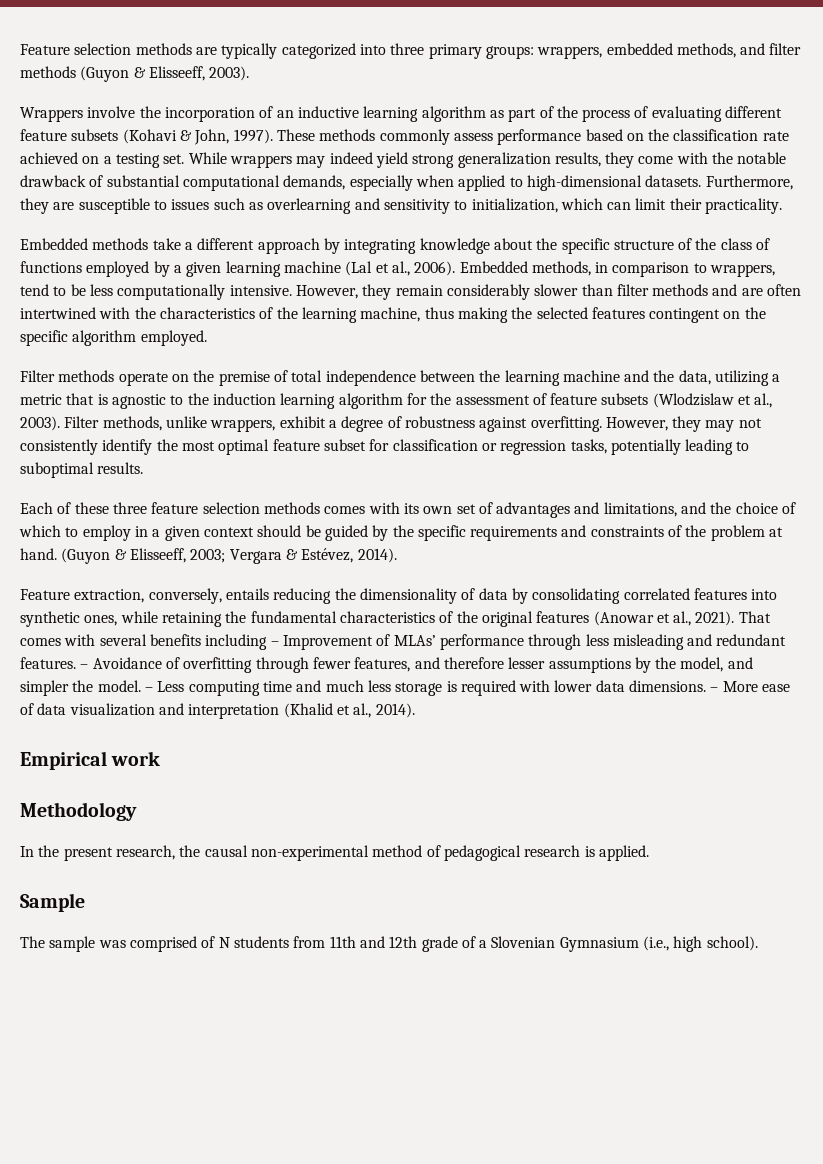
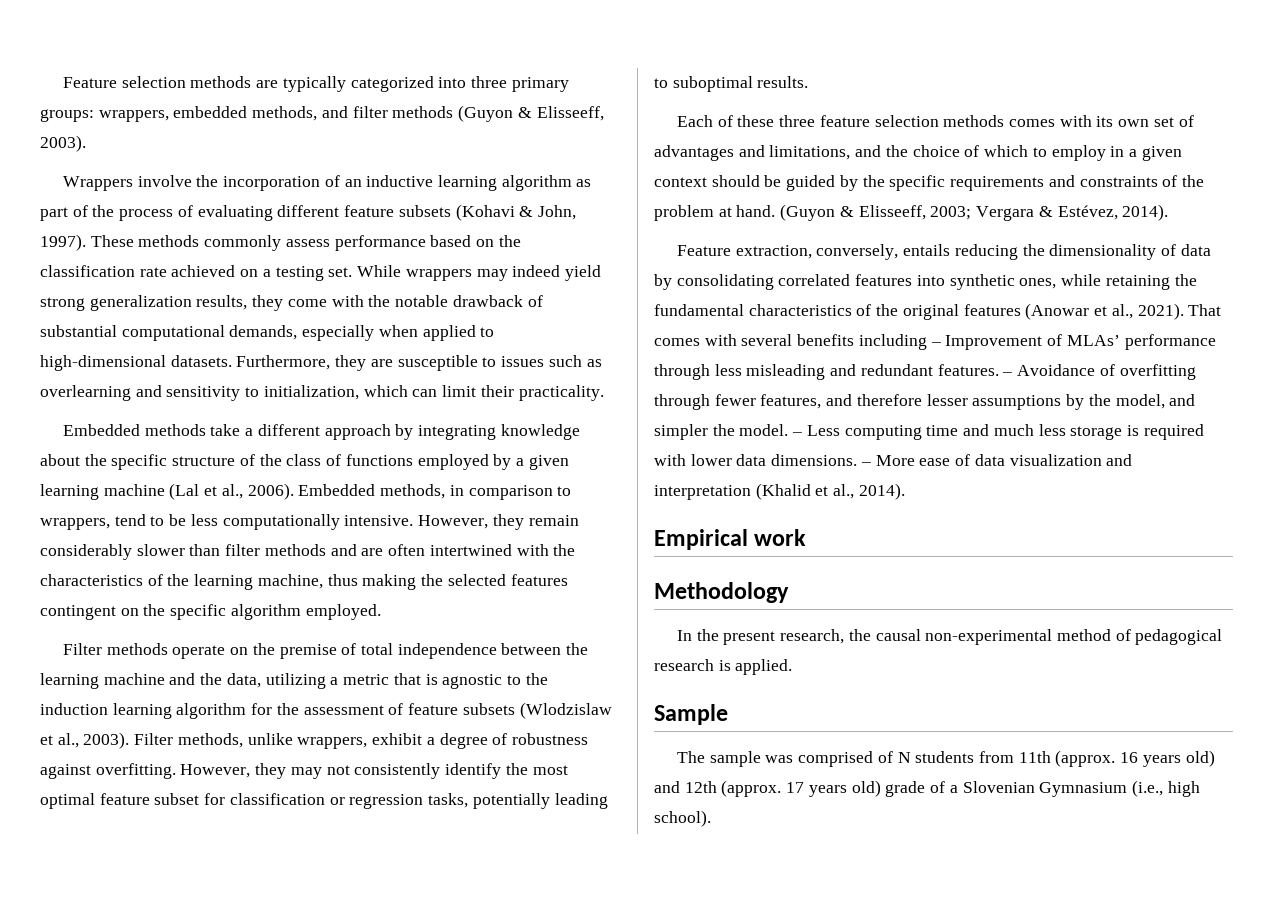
- The sample was comprised of N students from 11th and 12th grade of a Slovenian Gymnasium (i.e., high school).
+ The sample was comprised of N students from 11th (approx. 16 years old) and 12th (approx. 17 years old) grade of a Slovenian Gymnasium (i.e., high school).

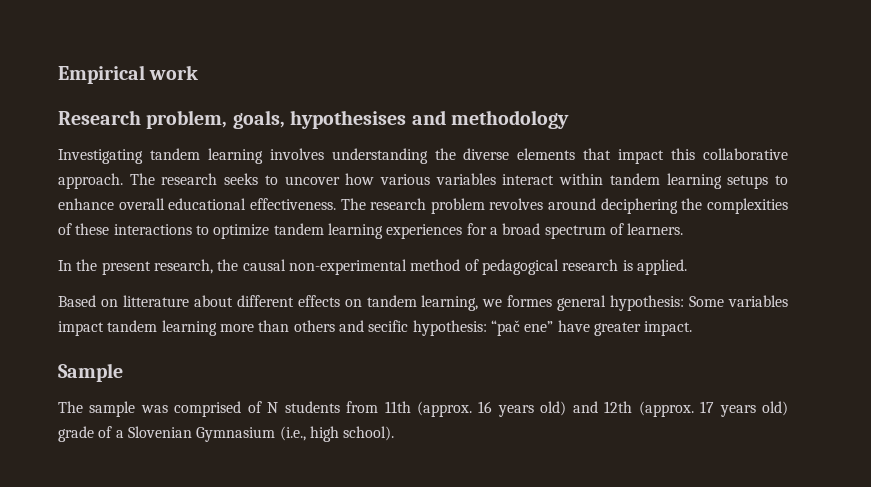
- Feature selection methods are typically categorized into three primary groups: wrappers, embedded methods, and filter methods (Guyon & Elisseeff, 2003).
- Wrappers involve the incorporation of an inductive learning algorithm as part of the process of evaluating different feature subsets (Kohavi & John, 1997). These methods commonly assess performance based on the classification rate achieved on a testing set. While wrappers may indeed yield strong generalization results, they come with the notable drawback of substantial computational demands, especially when applied to high-dimensional datasets. Furthermore, they are susceptible to issues such as overlearning and sensitivity to initialization, which can limit their practicality.
- Embedded methods take a different approach by integrating knowledge about the specific structure of the class of functions employed by a given learning machine (Lal et al., 2006). Embedded methods, in comparison to wrappers, tend to be less computationally intensive. However, they remain considerably slower than filter methods and are often intertwined with the characteristics of the learning machine, thus making the selected features contingent on the specific algorithm employed.
- Filter methods operate on the premise of total independence between the learning machine and the data, utilizing a metric that is agnostic to the induction learning algorithm for the assessment of feature subsets (Wlodzislaw et al., 2003). Filter methods, unlike wrappers, exhibit a degree of robustness against overfitting. However, they may not consistently identify the most optimal feature subset for classification or regression tasks, potentially leading to suboptimal results.
- Each of these three feature selection methods comes with its own set of advantages and limitations, and the choice of which to employ in a given context should be guided by the specific requirements and constraints of the problem at hand. (Guyon & Elisseeff, 2003; Vergara & Estévez, 2014).
- Feature extraction, conversely, entails reducing the dimensionality of data by consolidating correlated features into synthetic ones, while retaining the fundamental characteristics of the original features (Anowar et al., 2021). That comes with several benefits including – Improvement of MLAs’ performance through less misleading and redundant features. – Avoidance of overfitting through fewer features, and therefore lesser assumptions by the model, and simpler the model. – Less computing time and much less storage is required with lower data dimensions. – More ease of data visualization and interpretation (Khalid et al., 2014).
  Empirical work
- Methodology
+ Research problem, goals, hypothesises and methodology
+ Investigating tandem learning involves understanding the diverse elements that impact this collaborative approach. The research seeks to uncover how various variables interact within tandem learning setups to enhance overall educational effectiveness. The research problem revolves around deciphering the complexities of these interactions to optimize tandem learning experiences for a broad spectrum of learners.
+ Based on litterature about different effects on tandem learning, we formes general hypothesis: Some variables impact tandem learning more than others and secific hypothesis: “pač ene” have greater impact.

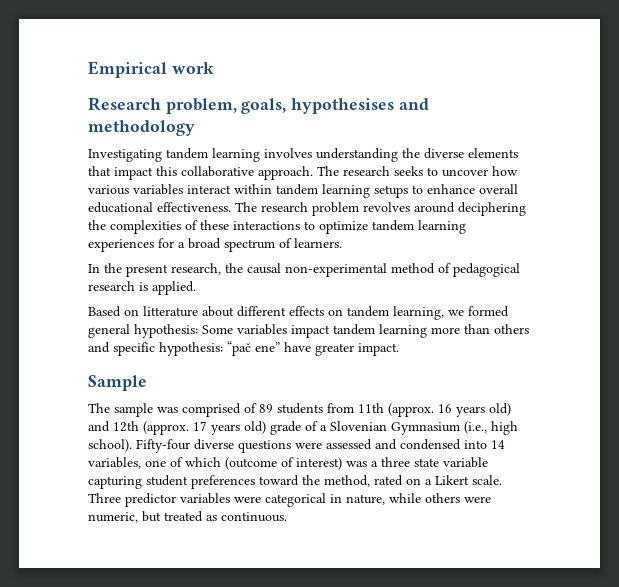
- Based on litterature about different effects on tandem learning, we formes general hypothesis: Some variables impact tandem learning more than others and secific hypothesis: “pač ene” have greater impact.
+ Based on litterature about different effects on tandem learning, we formed general hypothesis: Some variables impact tandem learning more than others and specific hypothesis: “pač ene” have greater impact.
- The sample was comprised of N students from 11th (approx. 16 years old) and 12th (approx. 17 years old) grade of a Slovenian Gymnasium (i.e., high school).
+ The sample was comprised of 89 students from 11th (approx. 16 years old) and 12th (approx. 17 years old) grade of a Slovenian Gymnasium (i.e., high school).
+ Fifty-four diverse questions were assessed and condensed into 14 variables, one of which (outcome of interest) was a three state variable capturing student preferences toward the method, rated on a Likert scale. Three predictor variables were categorical in nature, while others were numeric, but treated as continuous.

